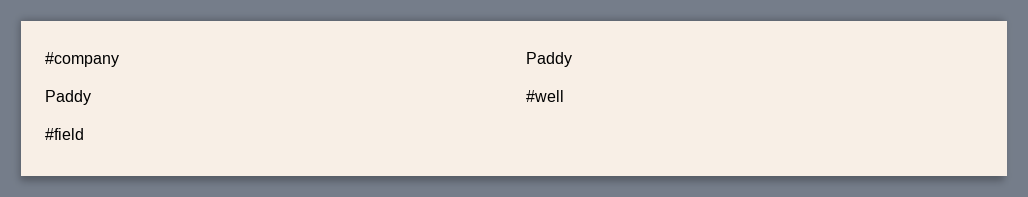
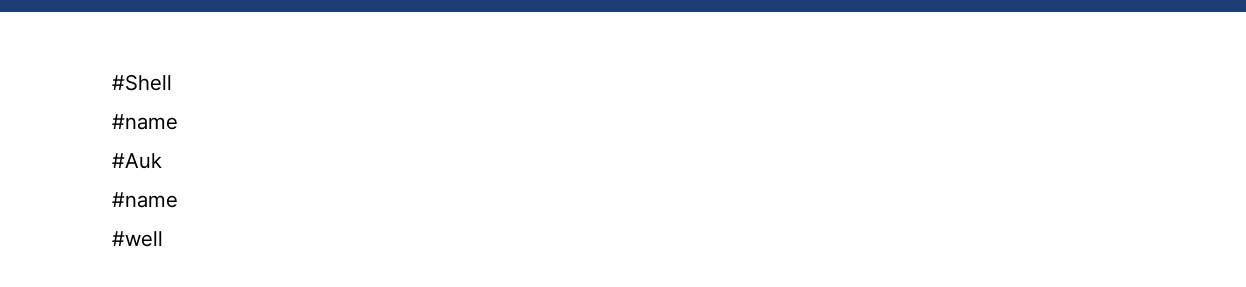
- #company
- Paddy
- #field
- Paddy
+ #Shell
+ #name
+ #Auk
+ #name

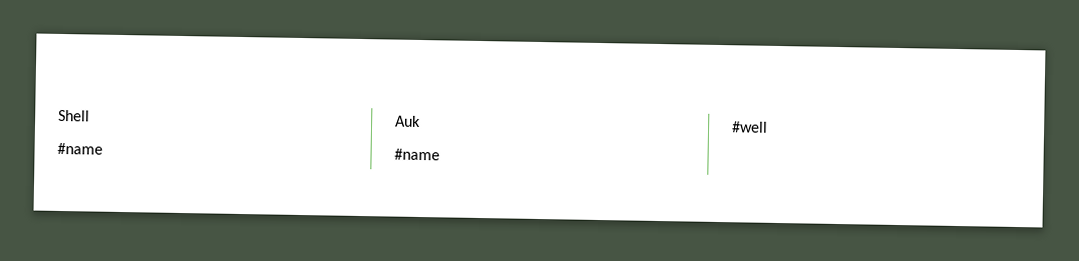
- #Shell
+ Shell
  #name
- #Auk
+ Auk

